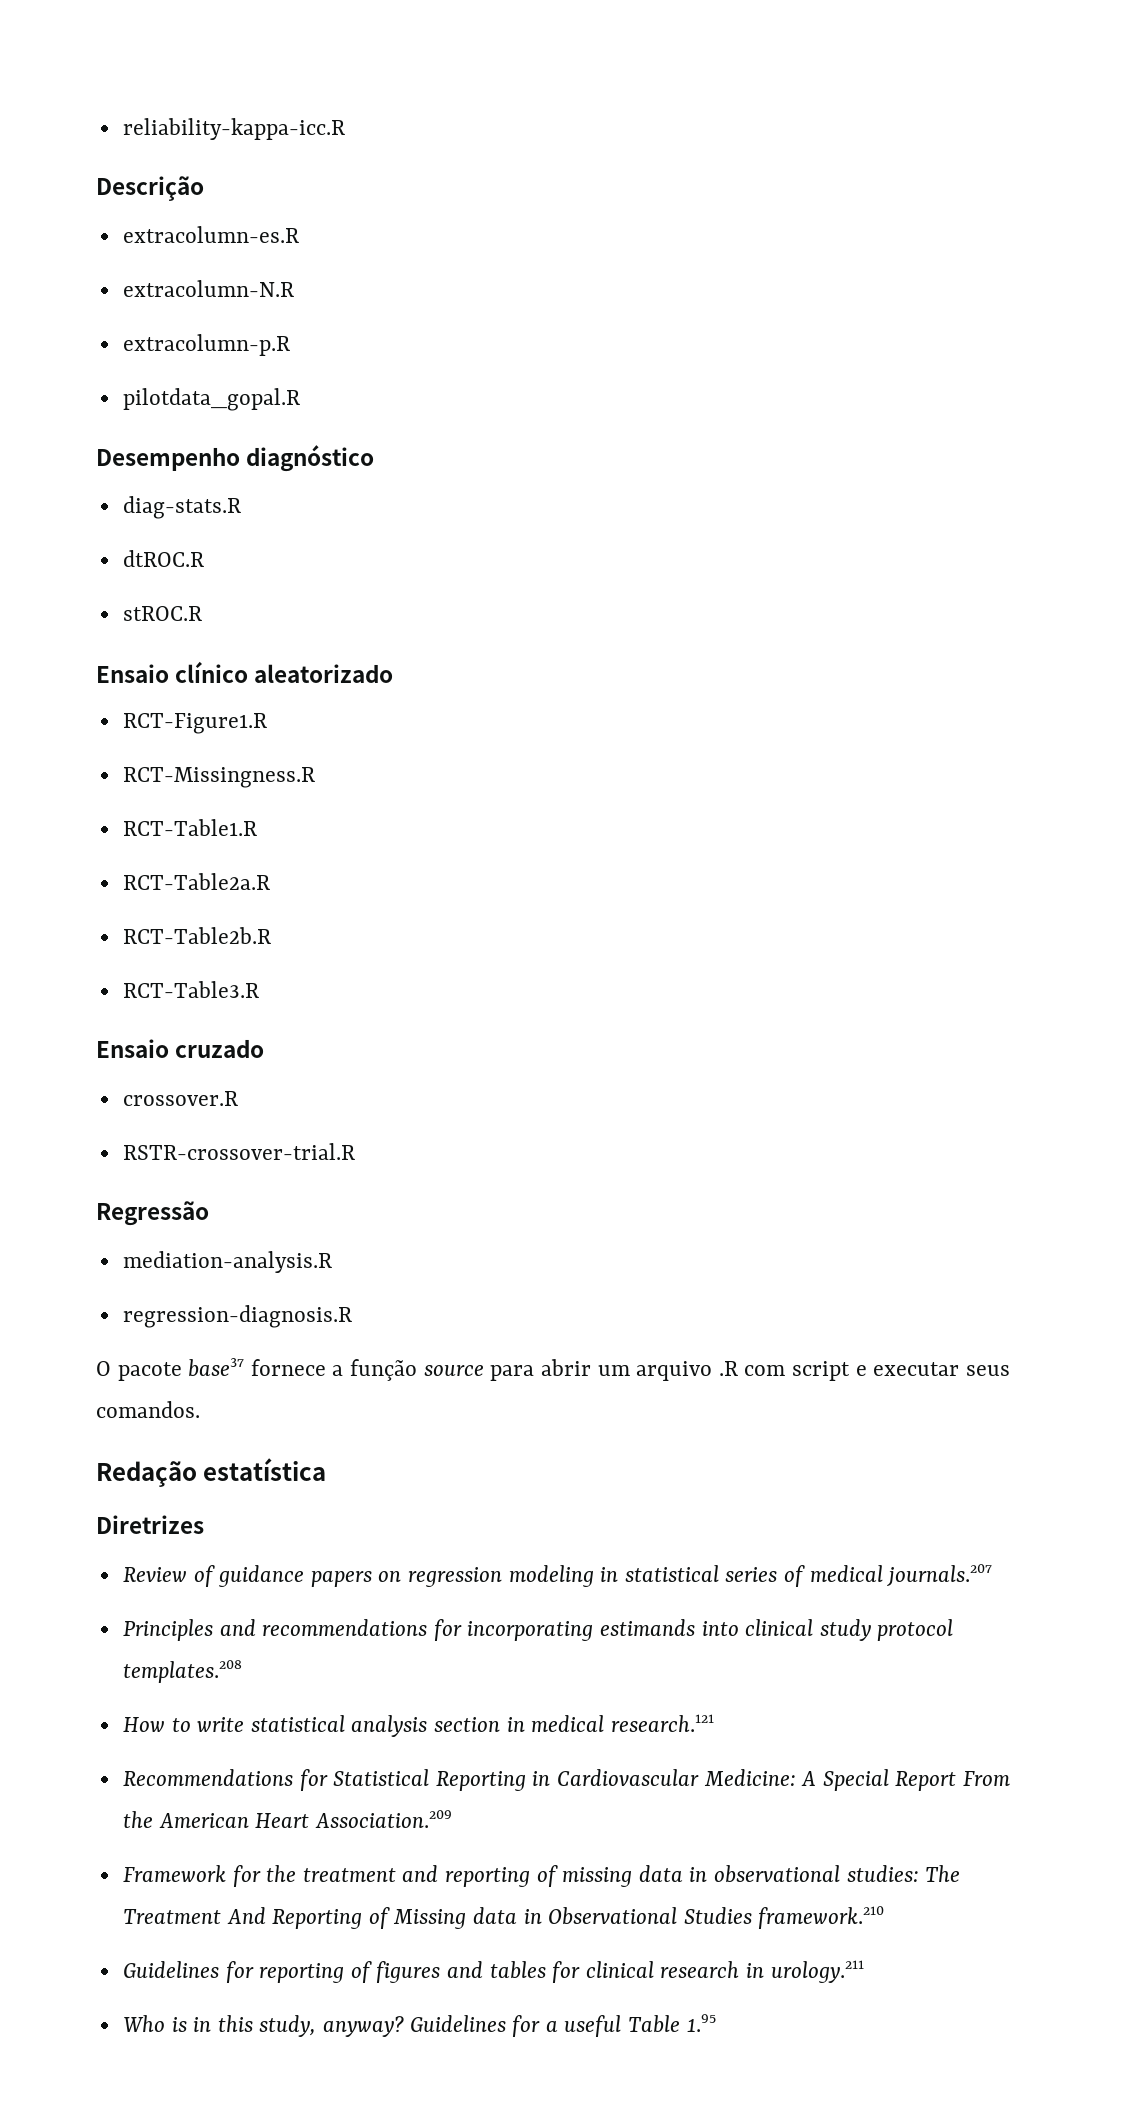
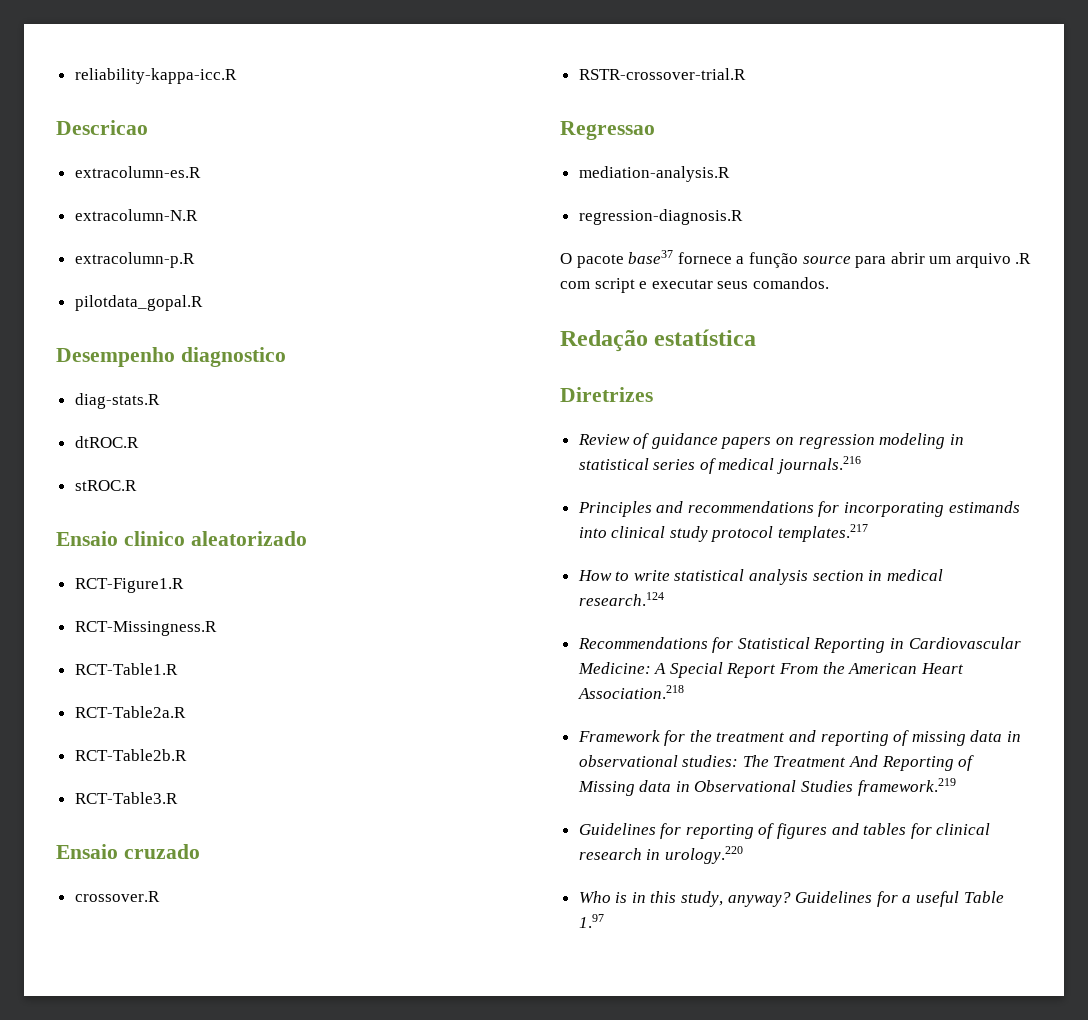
- Descrição
+ Descricao
- Desempenho diagnóstico
+ Desempenho diagnostico
- Ensaio clínico aleatorizado
+ Ensaio clinico aleatorizado
- Regressão
+ Regressao
- Review of guidance papers on regression modeling in statistical series of medical journals.207
+ Review of guidance papers on regression modeling in statistical series of medical journals.216
- Principles and recommendations for incorporating estimands into clinical study protocol templates.208
+ Principles and recommendations for incorporating estimands into clinical study protocol templates.217
- How to write statistical analysis section in medical research.121
+ How to write statistical analysis section in medical research.124
- Recommendations for Statistical Reporting in Cardiovascular Medicine: A Special Report From the American Heart Association.209
+ Recommendations for Statistical Reporting in Cardiovascular Medicine: A Special Report From the American Heart Association.218
- Framework for the treatment and reporting of missing data in observational studies: The Treatment And Reporting of Missing data in Observational Studies framework.210
+ Framework for the treatment and reporting of missing data in observational studies: The Treatment And Reporting of Missing data in Observational Studies framework.219
- Guidelines for reporting of figures and tables for clinical research in urology.211
+ Guidelines for reporting of figures and tables for clinical research in urology.220
- Guidelines for a useful Table 1.95
+ Guidelines for a useful Table 1.97

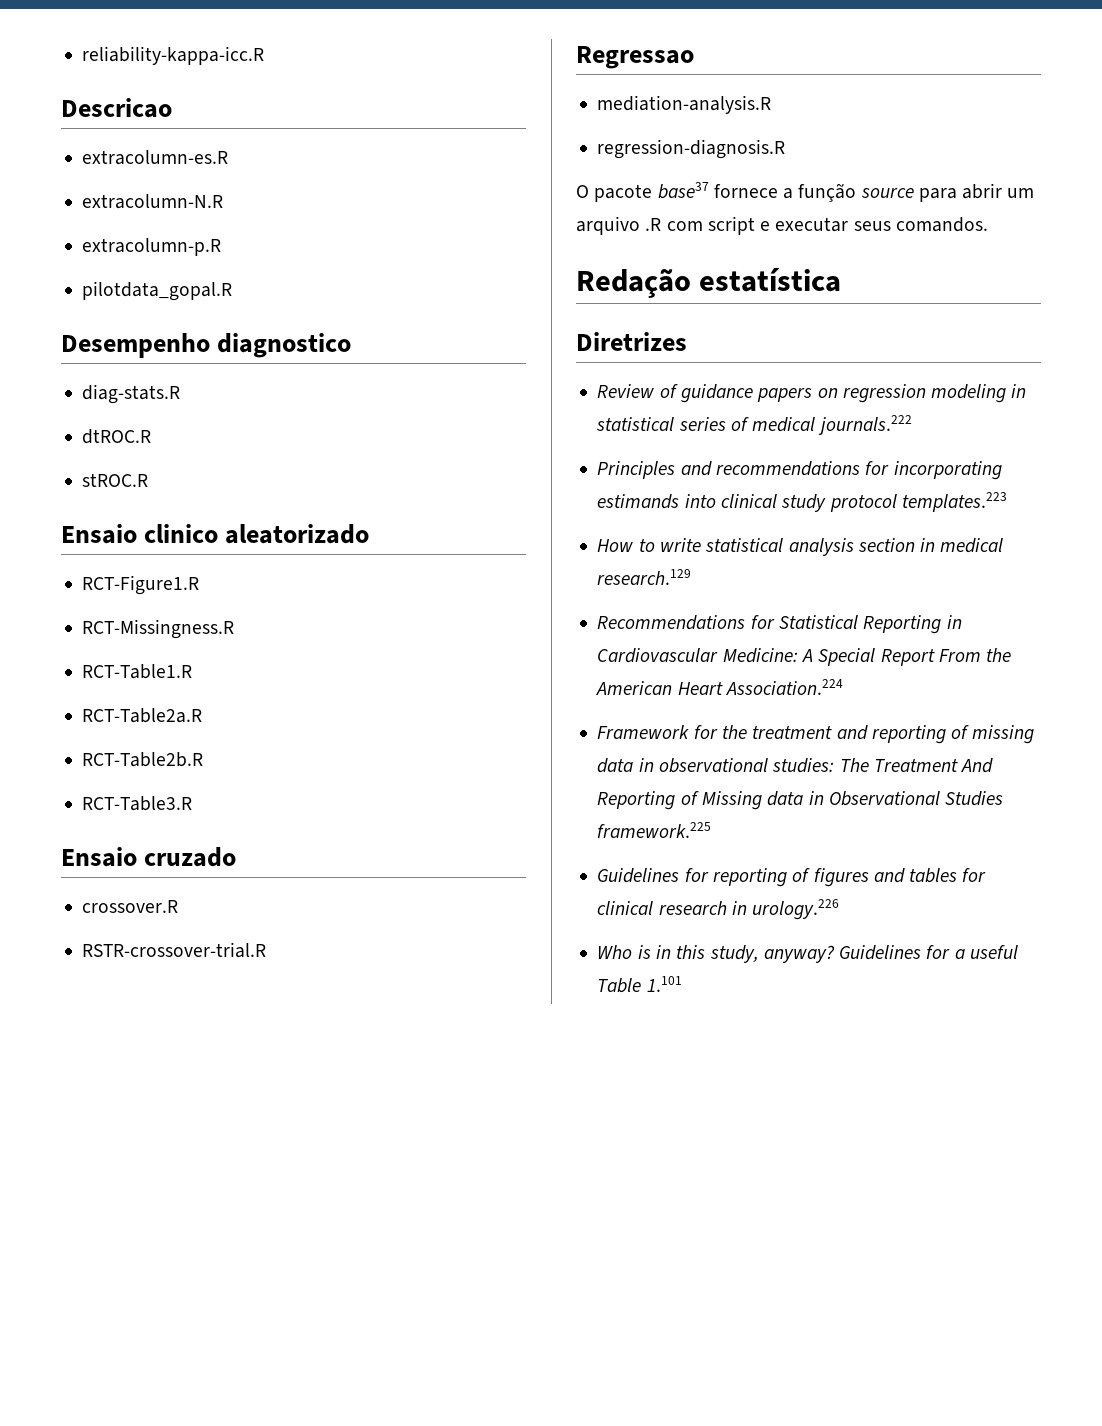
- Review of guidance papers on regression modeling in statistical series of medical journals.216
+ Review of guidance papers on regression modeling in statistical series of medical journals.222
- Principles and recommendations for incorporating estimands into clinical study protocol templates.217
+ Principles and recommendations for incorporating estimands into clinical study protocol templates.223
- How to write statistical analysis section in medical research.124
+ How to write statistical analysis section in medical research.129
- Recommendations for Statistical Reporting in Cardiovascular Medicine: A Special Report From the American Heart Association.218
+ Recommendations for Statistical Reporting in Cardiovascular Medicine: A Special Report From the American Heart Association.224
- Framework for the treatment and reporting of missing data in observational studies: The Treatment And Reporting of Missing data in Observational Studies framework.219
+ Framework for the treatment and reporting of missing data in observational studies: The Treatment And Reporting of Missing data in Observational Studies framework.225
- Guidelines for reporting of figures and tables for clinical research in urology.220
+ Guidelines for reporting of figures and tables for clinical research in urology.226
- Guidelines for a useful Table 1.97
+ Guidelines for a useful Table 1.101

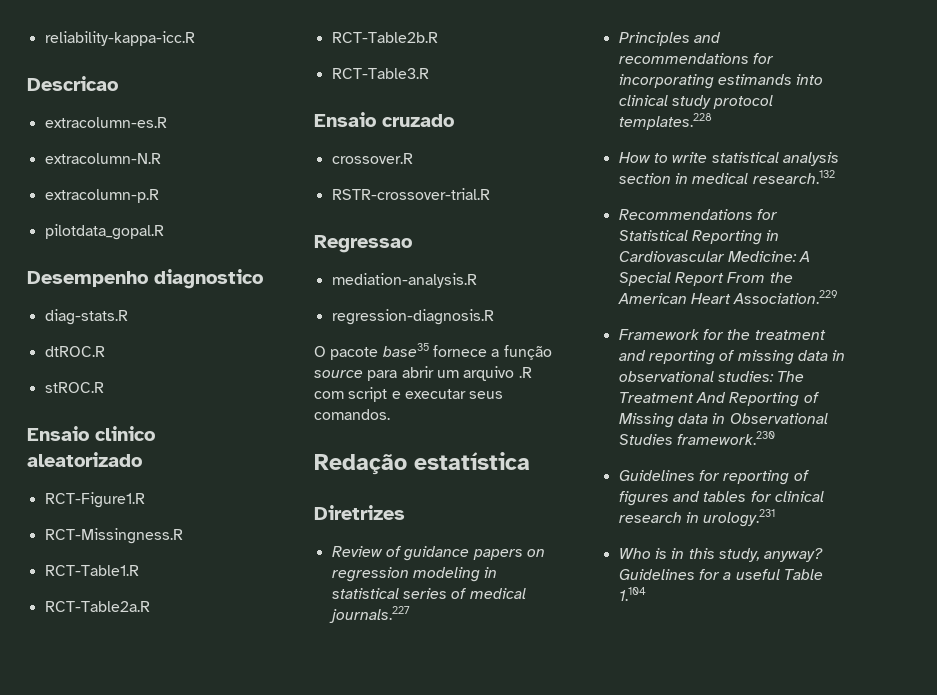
- O pacote base37 fornece a função source para abrir um arquivo .R com script e executar seus comandos.
+ O pacote base35 fornece a função source para abrir um arquivo .R com script e executar seus comandos.
- Review of guidance papers on regression modeling in statistical series of medical journals.222
+ Review of guidance papers on regression modeling in statistical series of medical journals.227
- Principles and recommendations for incorporating estimands into clinical study protocol templates.223
+ Principles and recommendations for incorporating estimands into clinical study protocol templates.228
- How to write statistical analysis section in medical research.129
+ How to write statistical analysis section in medical research.132
- Recommendations for Statistical Reporting in Cardiovascular Medicine: A Special Report From the American Heart Association.224
+ Recommendations for Statistical Reporting in Cardiovascular Medicine: A Special Report From the American Heart Association.229
- Framework for the treatment and reporting of missing data in observational studies: The Treatment And Reporting of Missing data in Observational Studies framework.225
+ Framework for the treatment and reporting of missing data in observational studies: The Treatment And Reporting of Missing data in Observational Studies framework.230
- Guidelines for reporting of figures and tables for clinical research in urology.226
+ Guidelines for reporting of figures and tables for clinical research in urology.231
- Guidelines for a useful Table 1.101
+ Guidelines for a useful Table 1.104

